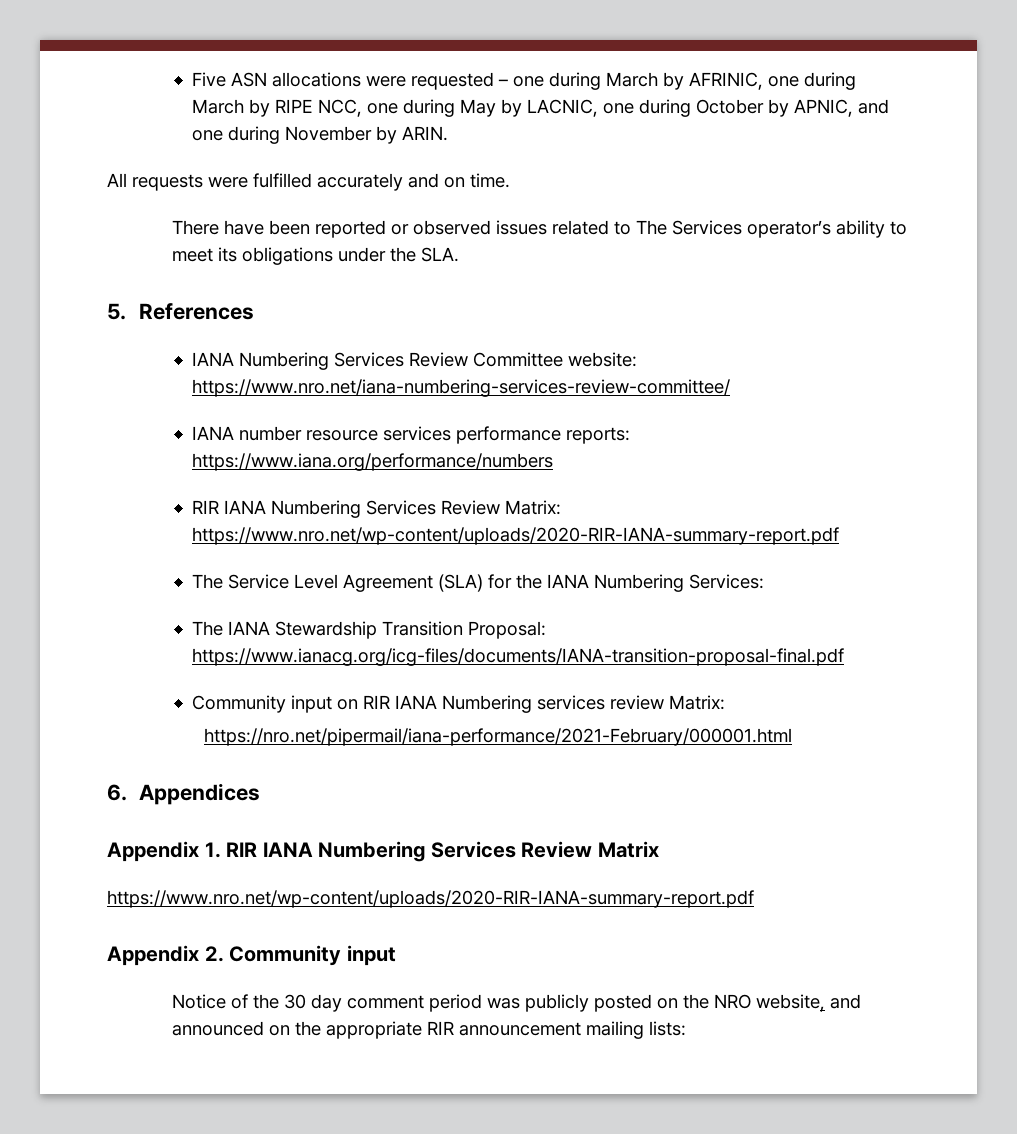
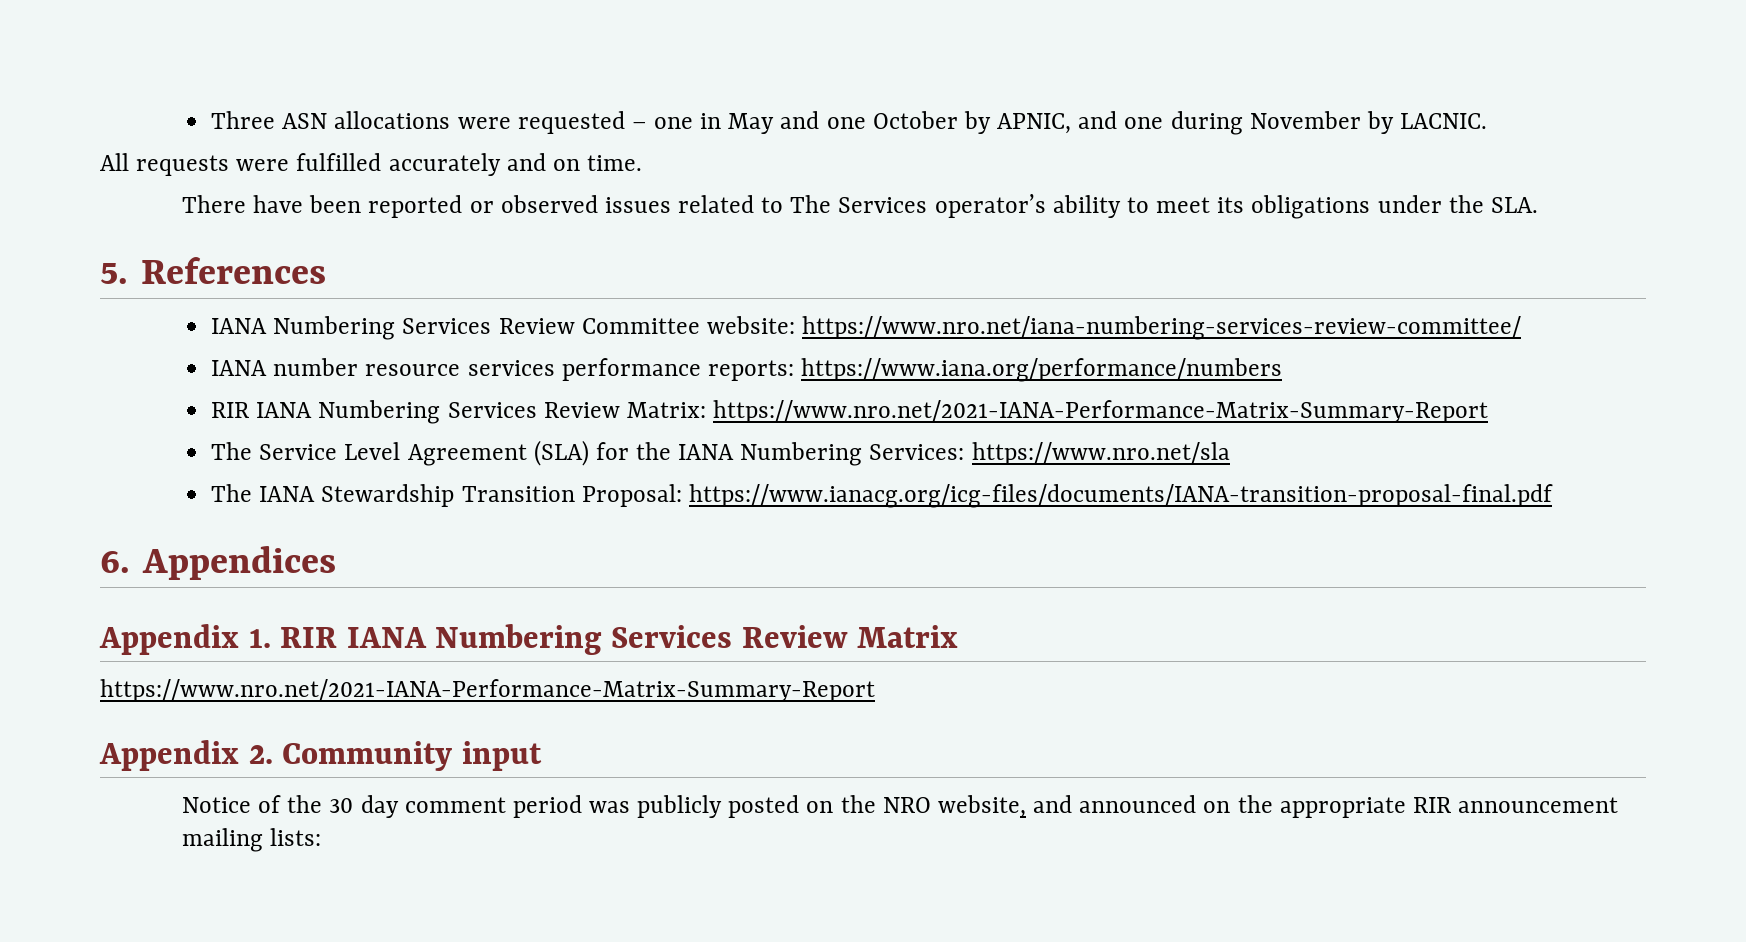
- Five ASN allocations were requested – one during March by AFRINIC, one during March by RIPE NCC, one during May by LACNIC, one during October by APNIC, and one during November by ARIN.
+ Three ASN allocations were requested – one in May and one October by APNIC, and one during November by LACNIC.
- RIR IANA Numbering Services Review Matrix: https://www.nro.net/wp-content/uploads/2020-RIR-IANA-summary-report.pdf
+ RIR IANA Numbering Services Review Matrix: https://www.nro.net/2021-IANA-Performance-Matrix-Summary-Report
- The Service Level Agreement (SLA) for the IANA Numbering Services:
+ The Service Level Agreement (SLA) for the IANA Numbering Services: https://www.nro.net/sla
- Community input on RIR IANA Numbering services review Matrix:
- https://nro.net/pipermail/iana-performance/2021-February/000001.html
  Appendix 1. RIR IANA Numbering Services Review Matrix
- https://www.nro.net/wp-content/uploads/2020-RIR-IANA-summary-report.pdf
+ https://www.nro.net/2021-IANA-Performance-Matrix-Summary-Report

